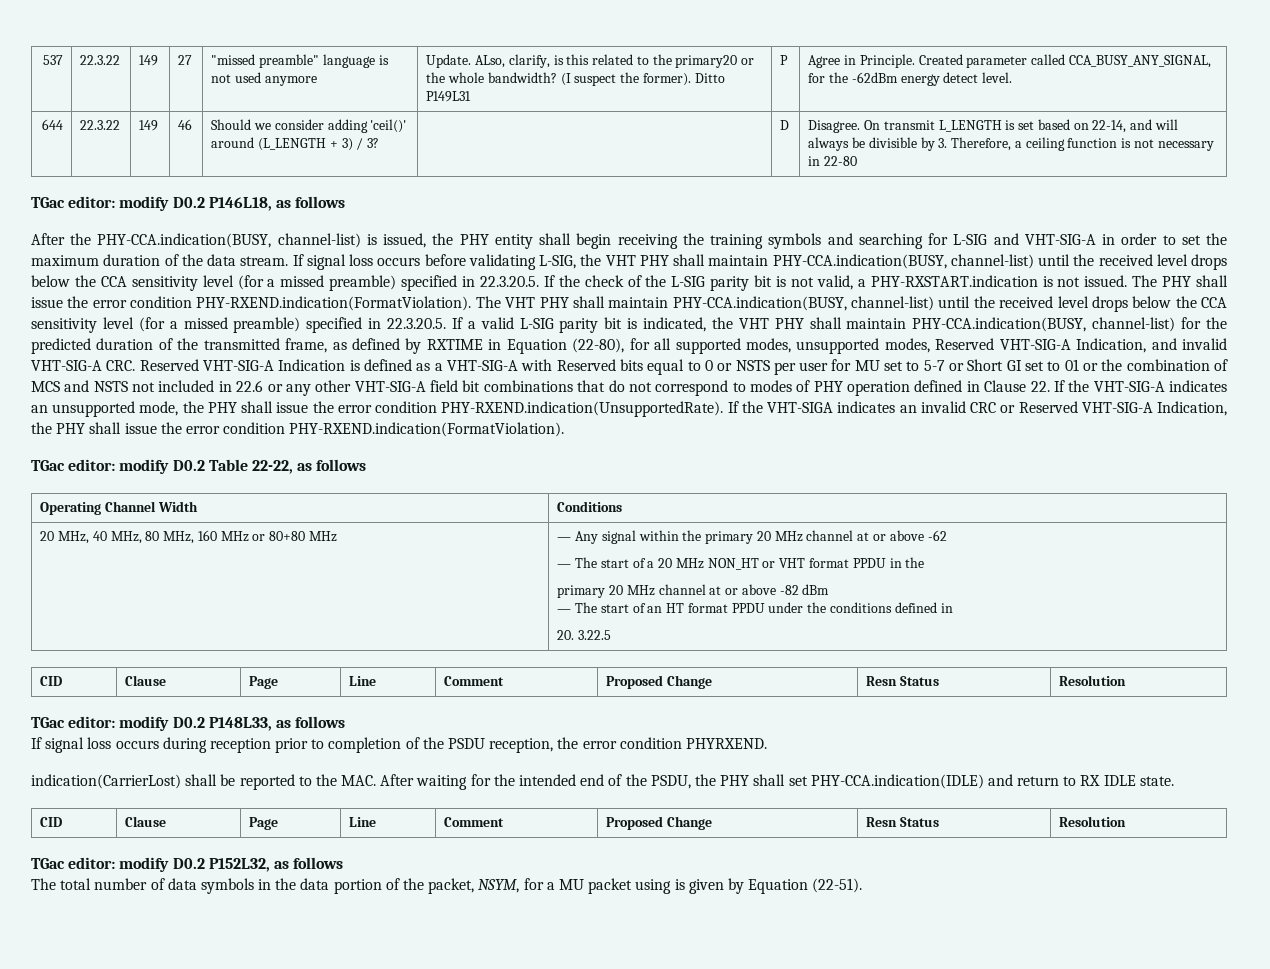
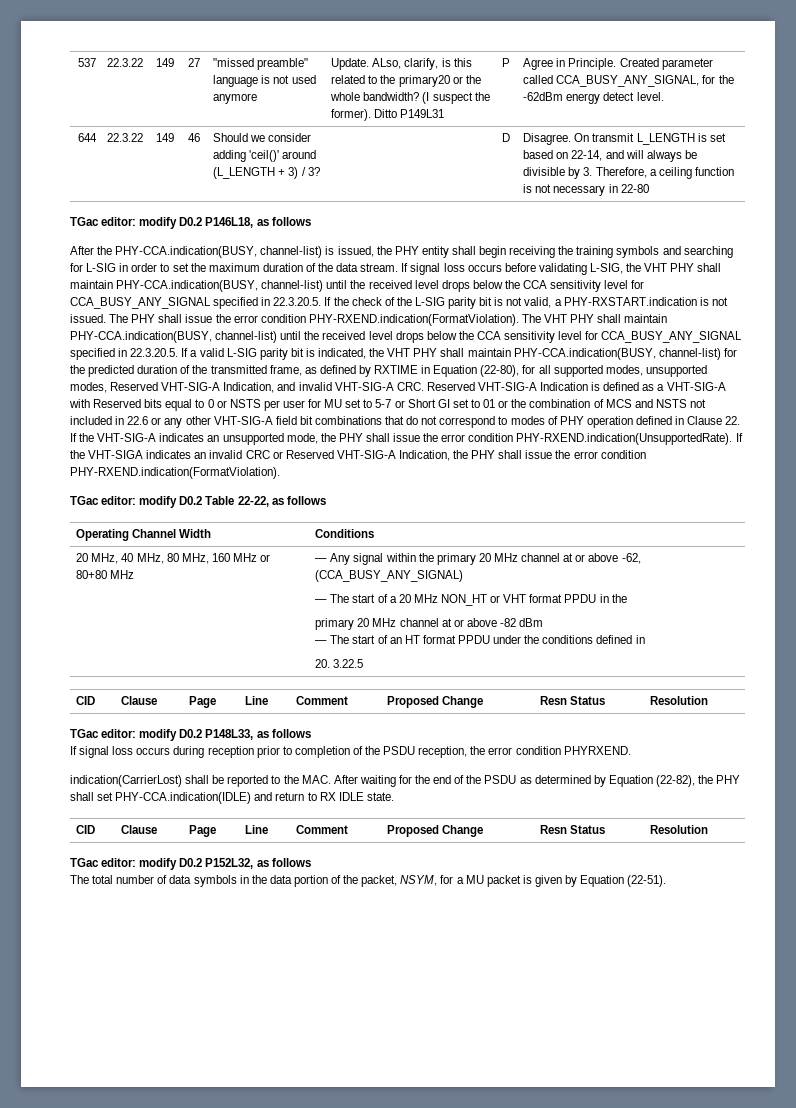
- After the PHY-CCA.indication(BUSY, channel-list) is issued, the PHY entity shall begin receiving the training symbols and searching for L-SIG and VHT-SIG-A in order to set the maximum duration of the data stream.
+ After the PHY-CCA.indication(BUSY, channel-list) is issued, the PHY entity shall begin receiving the training symbols and searching for L-SIG in order to set the maximum duration of the data stream.
- If signal loss occurs before validating L-SIG, the VHT PHY shall maintain PHY-CCA.indication(BUSY, channel-list) until the received level drops below the CCA sensitivity level (for a missed preamble) specified in 22.3.20.5. If the check of the L-SIG parity bit is not valid, a PHY-RXSTART.indication is not issued.
+ If signal loss occurs before validating L-SIG, the VHT PHY shall maintain PHY-CCA.indication(BUSY, channel-list) until the received level drops below the CCA sensitivity level for CCA_BUSY_ANY_SIGNAL specified in 22.3.20.5. If the check of the L-SIG parity bit is not valid, a PHY-RXSTART.indication is not issued.
- The PHY shall issue the error condition PHY-RXEND.indication(FormatViolation). The VHT PHY shall maintain PHY-CCA.indication(BUSY, channel-list) until the received level drops below the CCA sensitivity level (for a missed preamble) specified in 22.3.20.5. If a valid L-SIG parity bit is indicated, the VHT PHY shall maintain PHY-CCA.indication(BUSY, channel-list) for the predicted duration of the transmitted frame, as defined by RXTIME in Equation (22-80), for all supported modes, unsupported modes, Reserved VHT-SIG-A Indication, and invalid VHT-SIG-A CRC. Reserved VHT-SIG-A Indication is defined as a VHT-SIG-A with Reserved bits equal to 0 or NSTS per user for MU set to 5-7 or Short GI set to 01 or the combination of MCS and NSTS not included in 22.6 or any other VHT-SIG-A field bit combinations that do not correspond to modes of PHY operation defined in Clause 22. If the VHT-SIG-A indicates an unsupported mode, the PHY shall issue the error condition PHY-RXEND.indication(UnsupportedRate). If the VHT-SIGA indicates an invalid CRC or Reserved VHT-SIG-A Indication, the PHY shall issue the error condition PHY-RXEND.indication(FormatViolation).
+ The PHY shall issue the error condition PHY-RXEND.indication(FormatViolation). The VHT PHY shall maintain PHY-CCA.indication(BUSY, channel-list) until the received level drops below the CCA sensitivity level for CCA_BUSY_ANY_SIGNAL specified in 22.3.20.5. If a valid L-SIG parity bit is indicated, the VHT PHY shall maintain PHY-CCA.indication(BUSY, channel-list) for the predicted duration of the transmitted frame, as defined by RXTIME in Equation (22-80), for all supported modes, unsupported modes, Reserved VHT-SIG-A Indication, and invalid VHT-SIG-A CRC. Reserved VHT-SIG-A Indication is defined as a VHT-SIG-A with Reserved bits equal to 0 or NSTS per user for MU set to 5-7 or Short GI set to 01 or the combination of MCS and NSTS not included in 22.6 or any other VHT-SIG-A field bit combinations that do not correspond to modes of PHY operation defined in Clause 22. If the VHT-SIG-A indicates an unsupported mode, the PHY shall issue the error condition PHY-RXEND.indication(UnsupportedRate). If the VHT-SIGA indicates an invalid CRC or Reserved VHT-SIG-A Indication, the PHY shall issue the error condition PHY-RXEND.indication(FormatViolation).
- — Any signal within the primary 20 MHz channel at or above -62
+ — Any signal within the primary 20 MHz channel at or above -62, (CCA_BUSY_ANY_SIGNAL)
- indication(CarrierLost) shall be reported to the MAC. After waiting for the intended end of the PSDU, the PHY shall set PHY-CCA.indication(IDLE) and return to RX IDLE state.
+ indication(CarrierLost) shall be reported to the MAC. After waiting for the end of the PSDU as determined by Equation (22-82), the PHY shall set PHY-CCA.indication(IDLE) and return to RX IDLE state.
- The total number of data symbols in the data portion of the packet, NSYM, for a MU packet using is given by Equation (22-51).
+ The total number of data symbols in the data portion of the packet, NSYM, for a MU packet is given by Equation (22-51).

